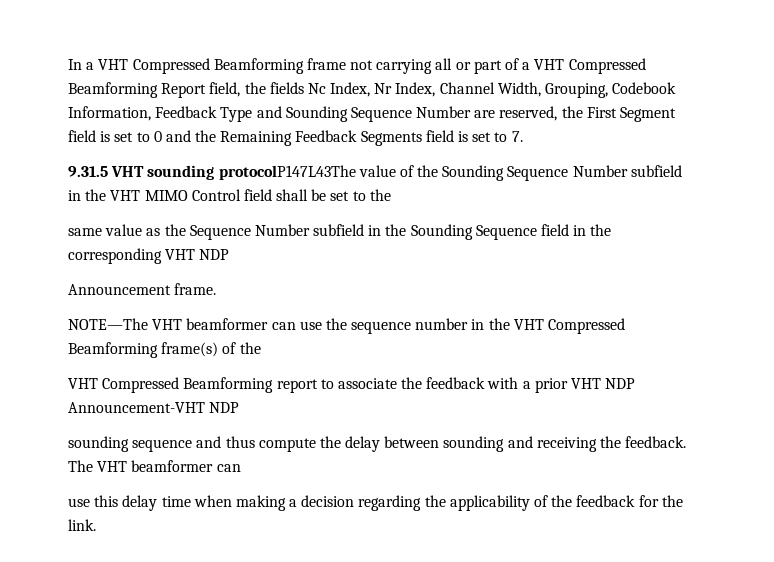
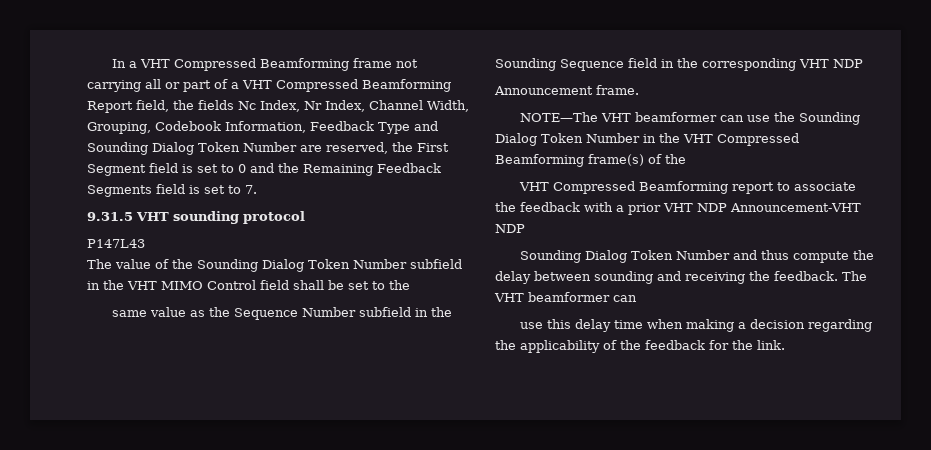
- In a VHT Compressed Beamforming frame not carrying all or part of a VHT Compressed Beamforming Report field, the fields Nc Index, Nr Index, Channel Width, Grouping, Codebook Information, Feedback Type and Sounding Sequence Number are reserved, the First Segment field is set to 0 and the Remaining Feedback Segments field is set to 7.
+ In a VHT Compressed Beamforming frame not carrying all or part of a VHT Compressed Beamforming Report field, the fields Nc Index, Nr Index, Channel Width, Grouping, Codebook Information, Feedback Type and Sounding Dialog Token Number are reserved, the First Segment field is set to 0 and the Remaining Feedback Segments field is set to 7.
- 9.31.5 VHT sounding protocolP147L43The value of the Sounding Sequence Number subfield in the VHT MIMO Control field shall be set to the
+ 9.31.5 VHT sounding protocol
+ P147L43
+ The value of the Sounding Dialog Token Number subfield in the VHT MIMO Control field shall be set to the
- NOTE—The VHT beamformer can use the sequence number in the VHT Compressed Beamforming frame(s) of the
+ NOTE—The VHT beamformer can use the Sounding Dialog Token Number in the VHT Compressed Beamforming frame(s) of the
- sounding sequence and thus compute the delay between sounding and receiving the feedback.
+ Sounding Dialog Token Number and thus compute the delay between sounding and receiving the feedback.

